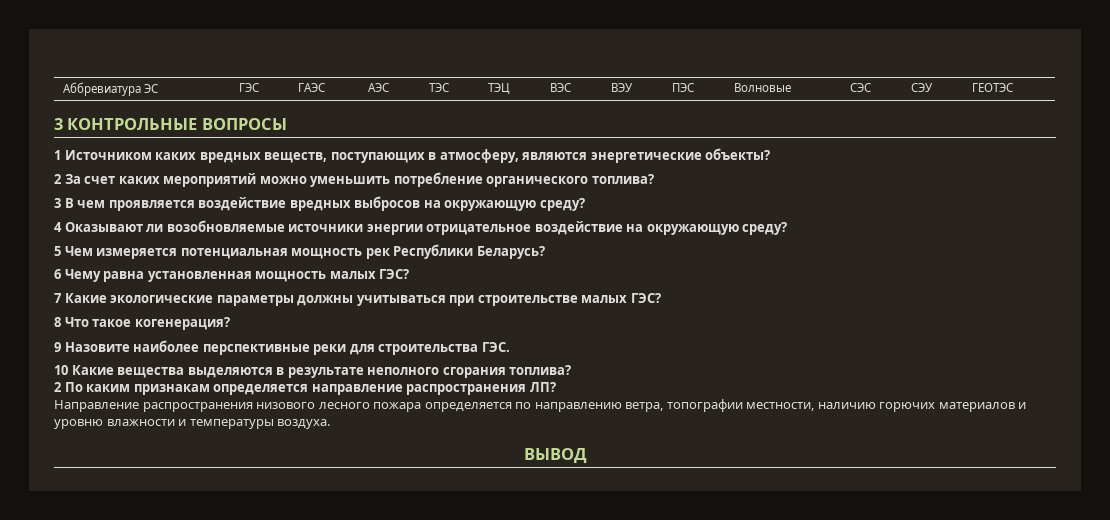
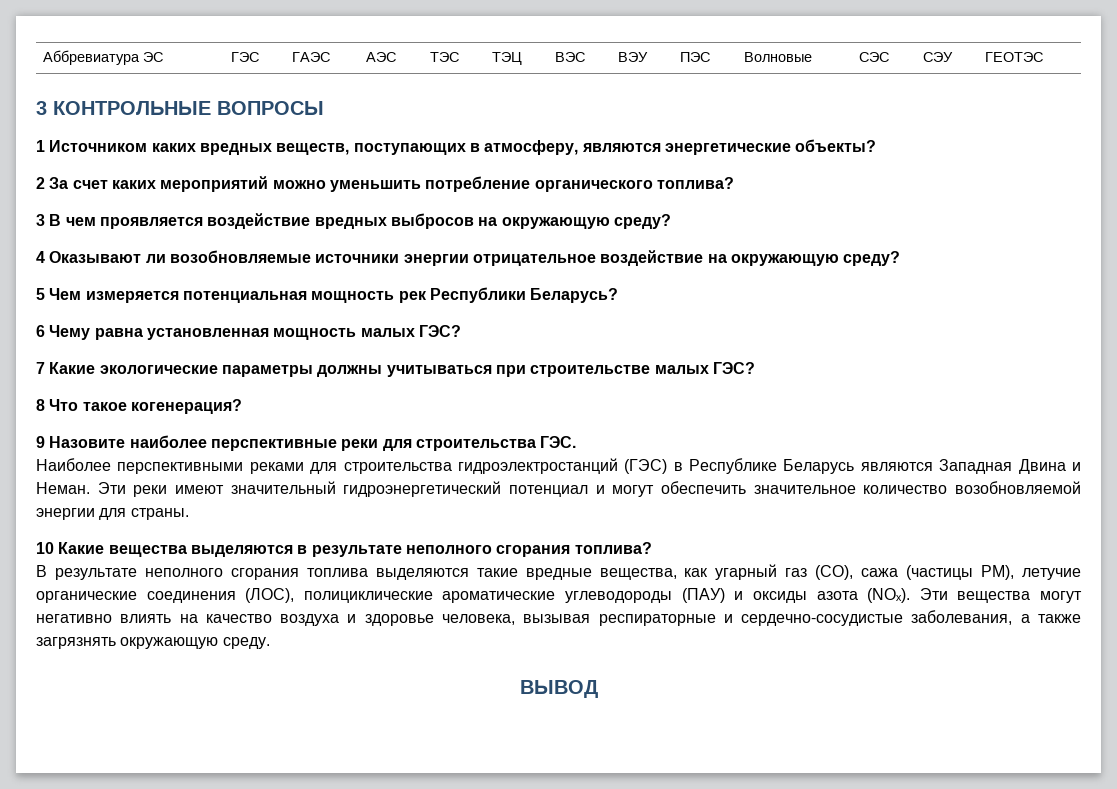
+ Наиболее перспективными реками для строительства гидроэлектростанций (ГЭС) в Республике Беларусь являются Западная Двина и Неман. Эти реки имеют значительный гидроэнергетический потенциал и могут обеспечить значительное количество возобновляемой энергии для страны.
- 2 По каким признакам определяется направление распространения ЛП?
- Направление распространения низового лесного пожара определяется по направлению ветра, топографии местности, наличию горючих материалов и уровню влажности и температуры воздуха.
+ В результате неполного сгорания топлива выделяются такие вредные вещества, как угарный газ (CO), сажа (частицы PM), летучие органические соединения (ЛОС), полициклические ароматические углеводороды (ПАУ) и оксиды азота (NOₓ). Эти вещества могут негативно влиять на качество воздуха и здоровье человека, вызывая респираторные и сердечно-сосудистые заболевания, а также загрязнять окружающую среду.

